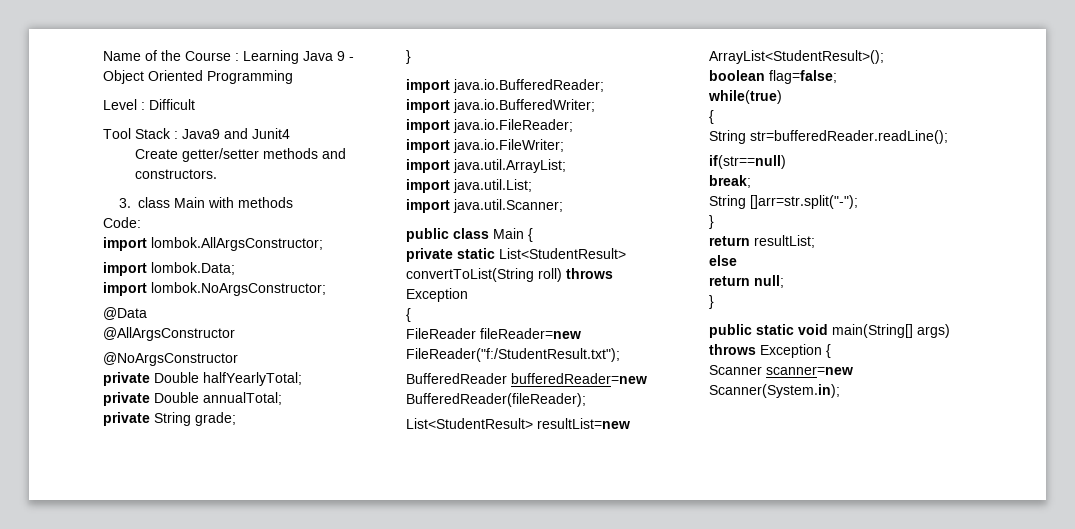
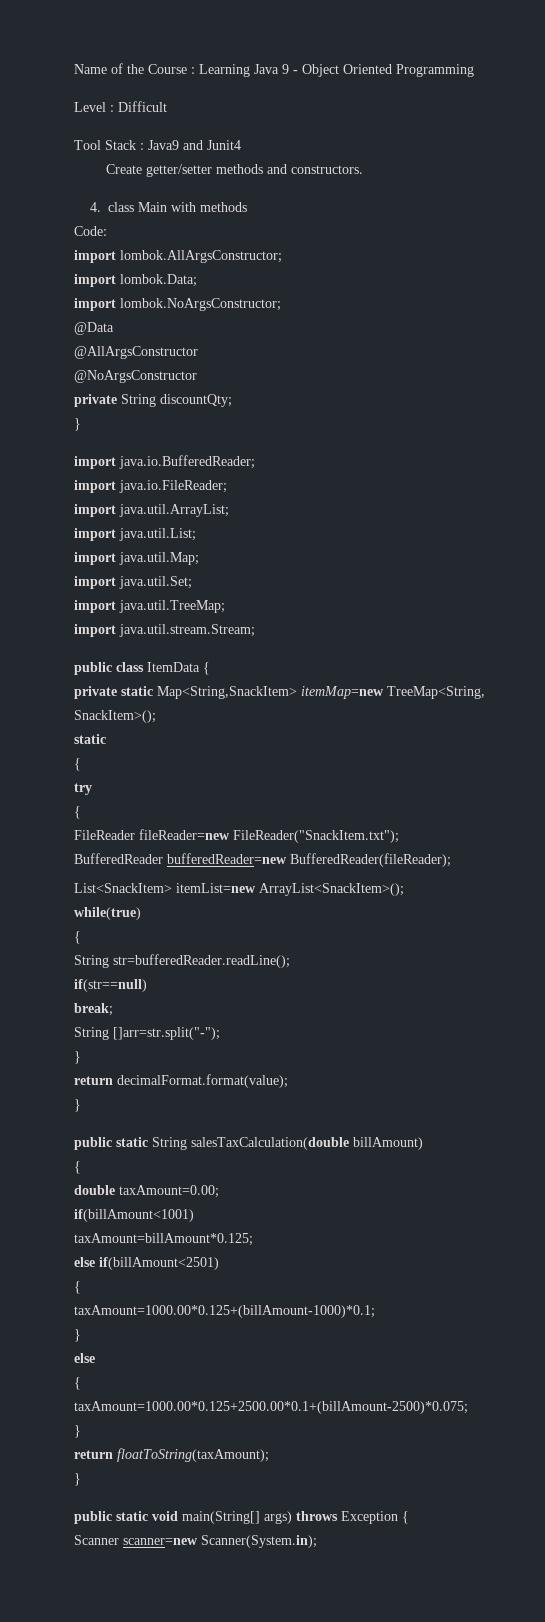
- 3. class Main with methods
+ 4. class Main with methods
- private Double halfYearlyTotal;
- private Double annualTotal;
- private String grade;
+ private String discountQty;
- import java.io.BufferedWriter;
- import java.io.FileWriter;
- import java.util.Scanner;
+ import java.util.Map;
+ import java.util.Set;
+ import java.util.TreeMap;
+ import java.util.stream.Stream;
- public class Main {
+ public class ItemData {
- private static List<StudentResult> convertToList(String roll) throws Exception
+ private static Map<String,SnackItem> itemMap=new TreeMap<String, SnackItem>();
+ static
+ {
+ try
- FileReader fileReader=new FileReader("f:/StudentResult.txt");
+ FileReader fileReader=new FileReader("SnackItem.txt");
- List<StudentResult> resultList=new ArrayList<StudentResult>();
- boolean flag=false;
+ List<SnackItem> itemList=new ArrayList<SnackItem>();
- return resultList;
+ return decimalFormat.format(value);
+ }
+ public static String salesTaxCalculation(double billAmount)
+ {
+ double taxAmount=0.00;
+ if(billAmount<1001)
+ taxAmount=billAmount*0.125;
+ else if(billAmount<2501)
+ {
+ taxAmount=1000.00*0.125+(billAmount-1000)*0.1;
+ }
  else
- return null;
+ {
+ taxAmount=1000.00*0.125+2500.00*0.1+(billAmount-2500)*0.075;
+ }
+ return floatToString(taxAmount);

